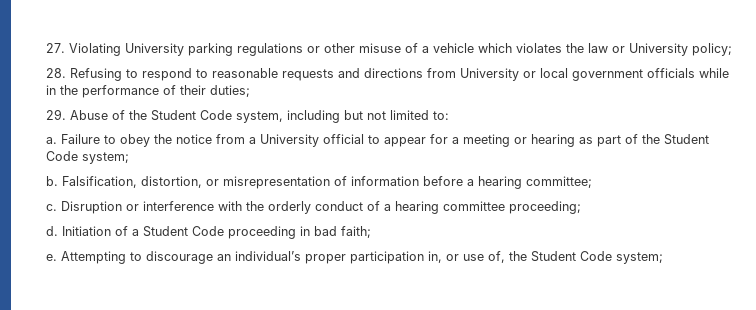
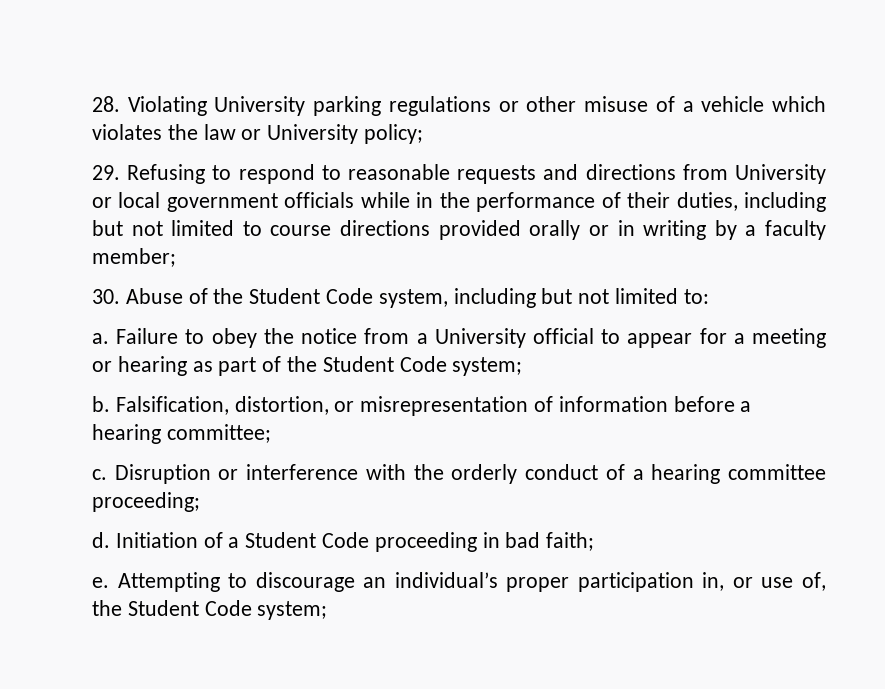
- 27. Violating University parking regulations or other misuse of a vehicle which violates the law or University policy;
+ 28. Violating University parking regulations or other misuse of a vehicle which violates the law or University policy;
- 28. Refusing to respond to reasonable requests and directions from University or local government officials while in the performance of their duties;
- 29. Abuse of the Student Code system, including but not limited to:
+ 29. Refusing to respond to reasonable requests and directions from University or local government officials while in the performance of their duties, including but not limited to course directions provided orally or in writing by a faculty member;
+ 30. Abuse of the Student Code system, including but not limited to:

